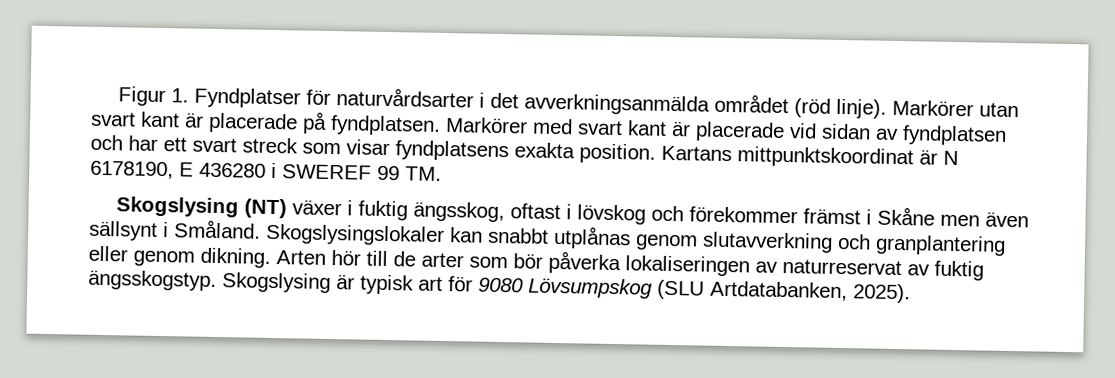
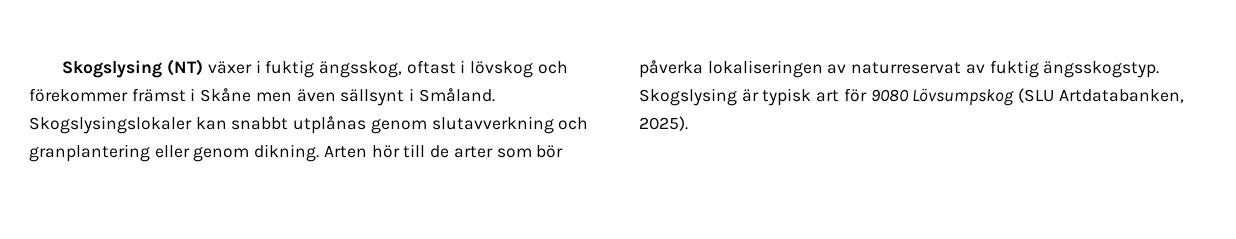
- Figur 1. Fyndplatser för naturvårdsarter i det avverkningsanmälda området (röd linje). Markörer utan svart kant är placerade på fyndplatsen. Markörer med svart kant är placerade vid sidan av fyndplatsen och har ett svart streck som visar fyndplatsens exakta position. Kartans mittpunktskoordinat är N 6178190, E 436280 i SWEREF 99 TM.

